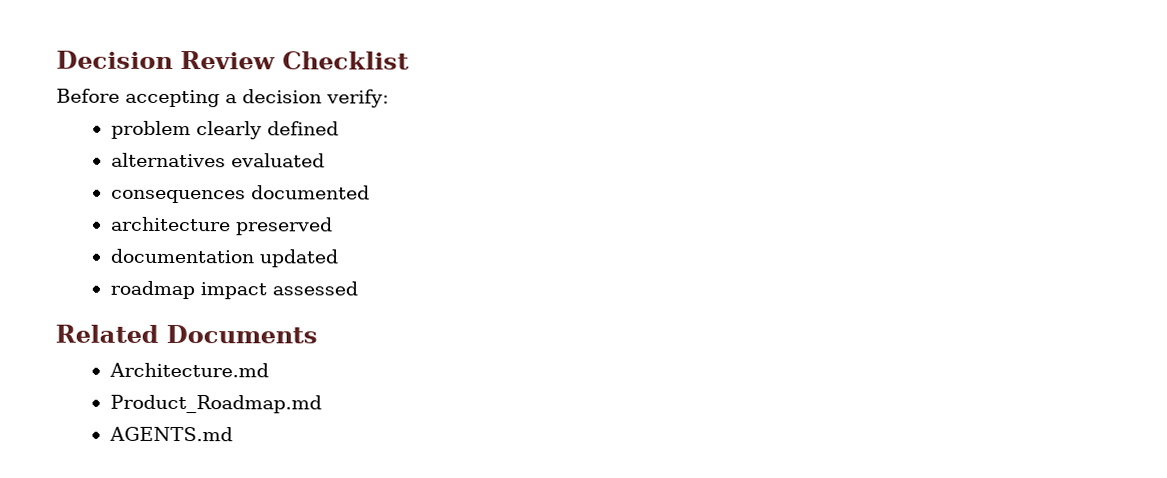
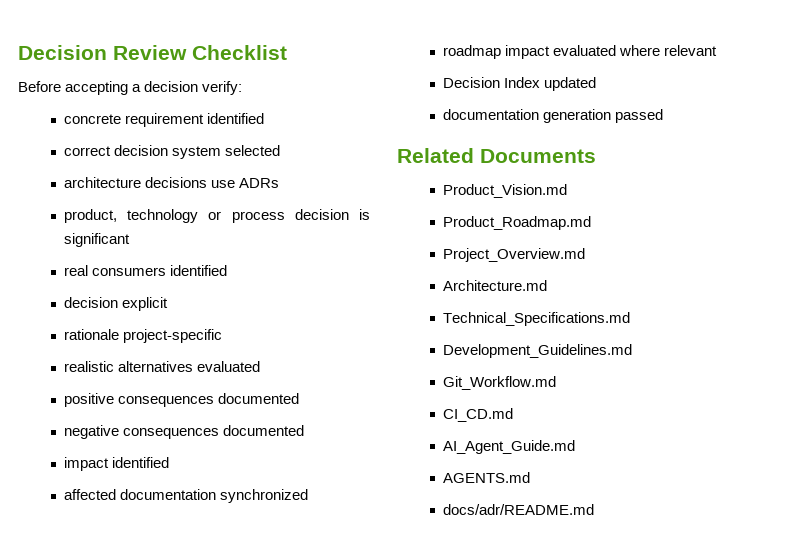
- problem clearly defined
- alternatives evaluated
+ concrete requirement identified
+ correct decision system selected
+ architecture decisions use ADRs
+ product, technology or process decision is significant
+ real consumers identified
+ decision explicit
+ rationale project-specific
+ realistic alternatives evaluated
- consequences documented
- architecture preserved
- documentation updated
- roadmap impact assessed
+ positive consequences documented
+ negative consequences documented
+ impact identified
+ affected documentation synchronized
+ roadmap impact evaluated where relevant
+ Decision Index updated
+ documentation generation passed
- Architecture.md
+ Product_Vision.md
+ Project_Overview.md
+ Architecture.md
+ Technical_Specifications.md
+ Development_Guidelines.md
+ Git_Workflow.md
+ CI_CD.md
+ AI_Agent_Guide.md
+ docs/adr/README.md

